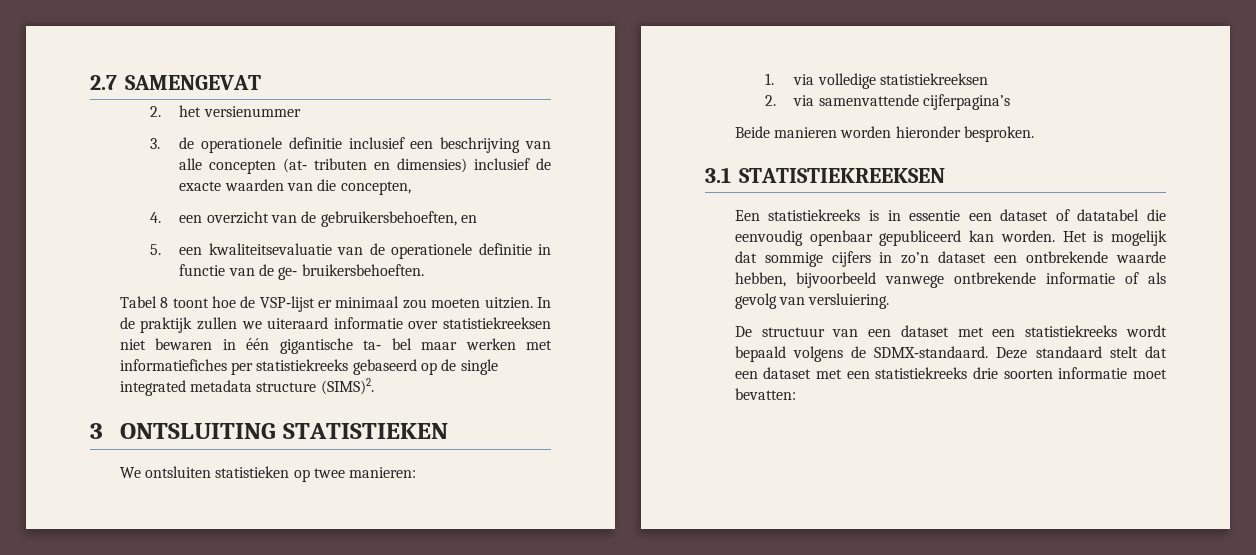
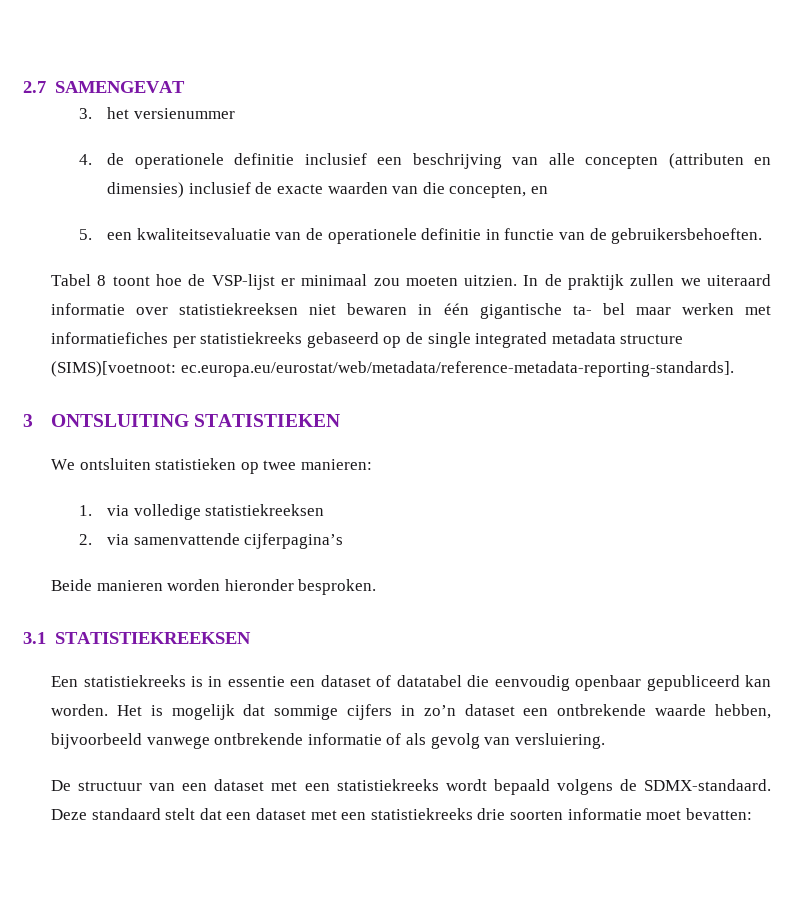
- 2. het versienummer
+ 3. het versienummer
- 3. de operationele definitie inclusief een beschrijving van alle concepten (at‐ tributen en dimensies) inclusief de exacte waarden van die concepten,
- 4. een overzicht van de gebruikersbehoeften, en
+ 4. de operationele definitie inclusief een beschrijving van alle concepten (attributen en dimensies) inclusief de exacte waarden van die concepten, en
- 5. een kwaliteitsevaluatie van de operationele definitie in functie van de ge‐ bruikersbehoeften.
+ 5. een kwaliteitsevaluatie van de operationele definitie in functie van de gebruikersbehoeften.
- In de praktijk zullen we uiteraard informatie over statistiekreeksen niet bewaren in één gigantische ta‐ bel maar werken met informatiefiches per statistiekreeks gebaseerd op de single integrated metadata structure (SIMS)2.
+ In de praktijk zullen we uiteraard informatie over statistiekreeksen niet bewaren in één gigantische ta‐ bel maar werken met informatiefiches per statistiekreeks gebaseerd op de single integrated metadata structure (SIMS)[voetnoot: ec.europa.eu/eurostat/web/metadata/reference‐metadata‐reporting‐standards].

